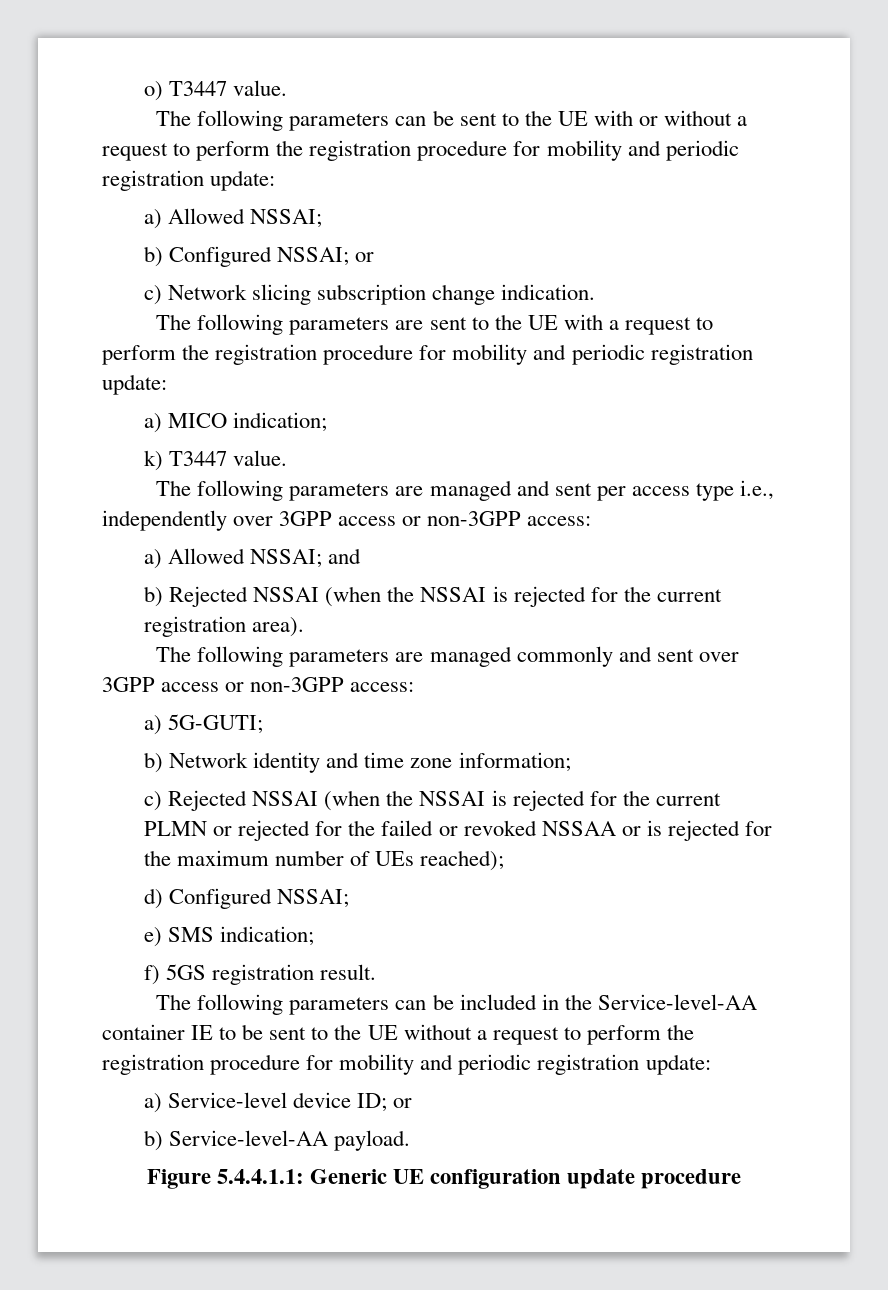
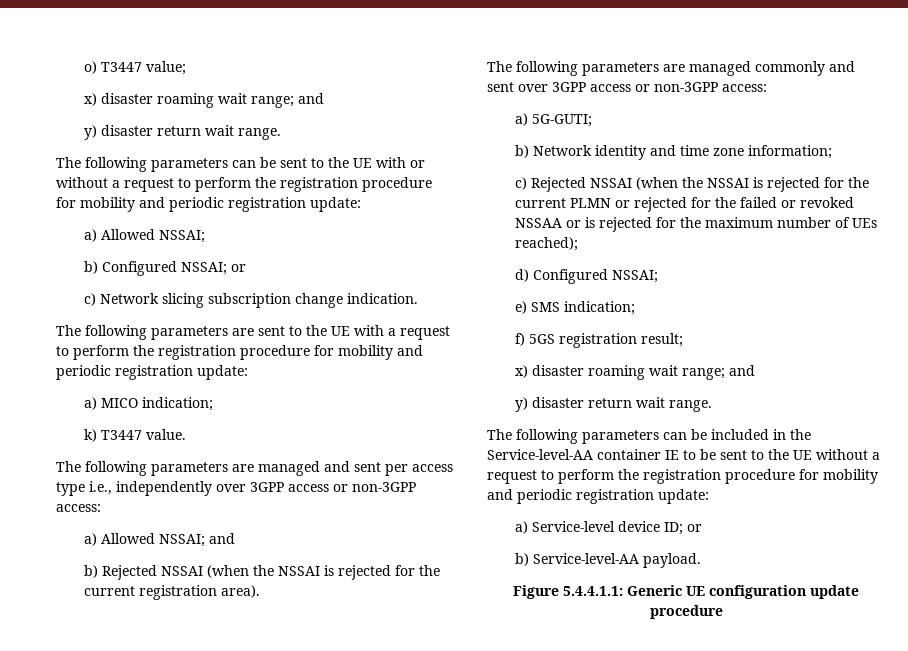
- o) T3447 value.
+ o) T3447 value;
+ x) disaster roaming wait range; and
+ y) disaster return wait range.
- f) 5GS registration result.
+ f) 5GS registration result;
+ x) disaster roaming wait range; and
+ y) disaster return wait range.

